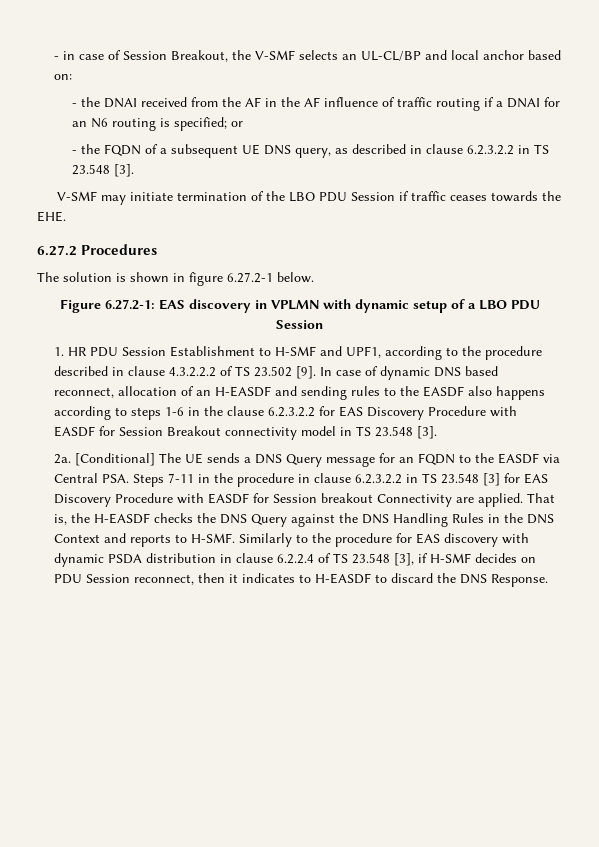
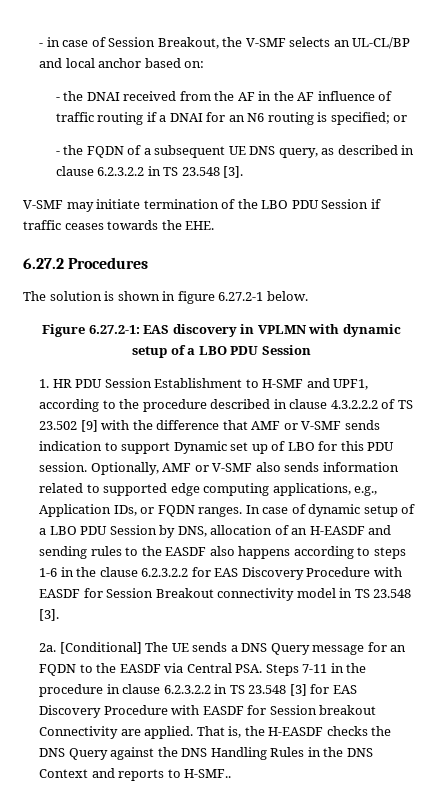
- 1. HR PDU Session Establishment to H-SMF and UPF1, according to the procedure described in clause 4.3.2.2.2 of TS 23.502 [9]. In case of dynamic DNS based reconnect, allocation of an H-EASDF and sending rules to the EASDF also happens according to steps 1-6 in the clause 6.2.3.2.2 for EAS Discovery Procedure with EASDF for Session Breakout connectivity model in TS 23.548 [3].
+ 1. HR PDU Session Establishment to H-SMF and UPF1, according to the procedure described in clause 4.3.2.2.2 of TS 23.502 [9] with the difference that AMF or V-SMF sends indication to support Dynamic set up of LBO for this PDU session. Optionally, AMF or V-SMF also sends information related to supported edge computing applications, e.g., Application IDs, or FQDN ranges. In case of dynamic setup of a LBO PDU Session by DNS, allocation of an H-EASDF and sending rules to the EASDF also happens according to steps 1-6 in the clause 6.2.3.2.2 for EAS Discovery Procedure with EASDF for Session Breakout connectivity model in TS 23.548 [3].
- That is, the H-EASDF checks the DNS Query against the DNS Handling Rules in the DNS Context and reports to H-SMF. Similarly to the procedure for EAS discovery with dynamic PSDA distribution in clause 6.2.2.4 of TS 23.548 [3], if H-SMF decides on PDU Session reconnect, then it indicates to H-EASDF to discard the DNS Response.
+ That is, the H-EASDF checks the DNS Query against the DNS Handling Rules in the DNS Context and reports to H-SMF..

